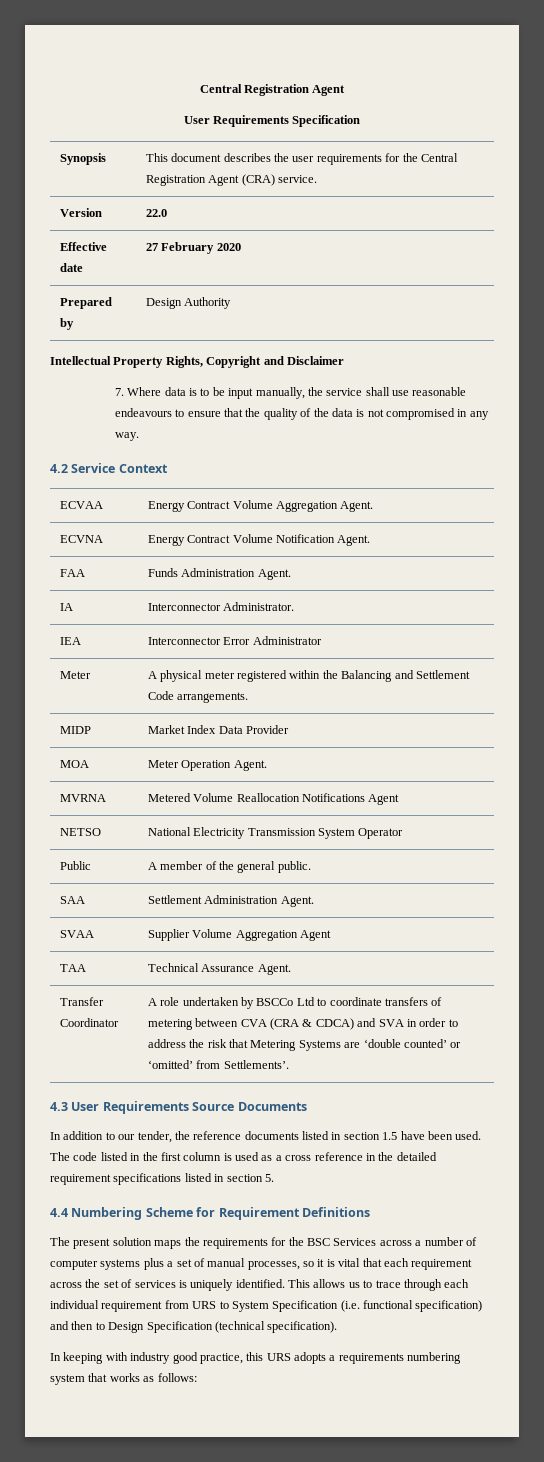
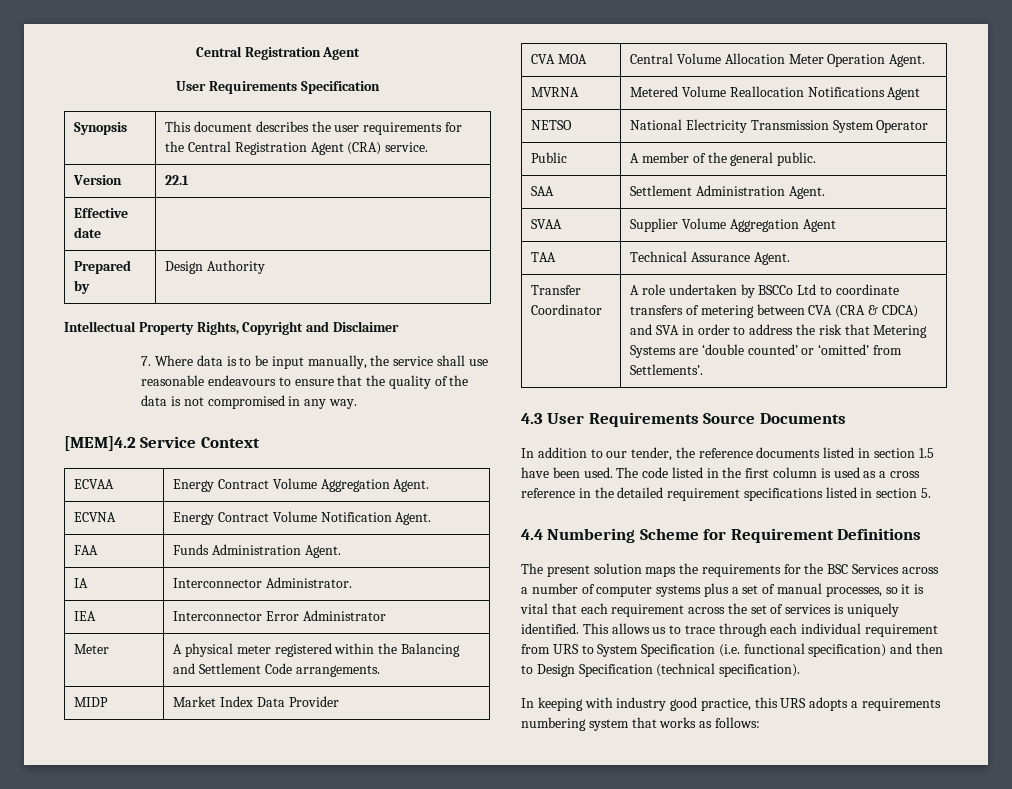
- Version | 22.0
+ Version | 22.1
- Effective date | 27 February 2020
+ Effective date |
- 4.2 Service Context
+ [MEM]4.2 Service Context
- MOA | Meter Operation Agent.
+ CVA MOA | Central Volume Allocation Meter Operation Agent.

